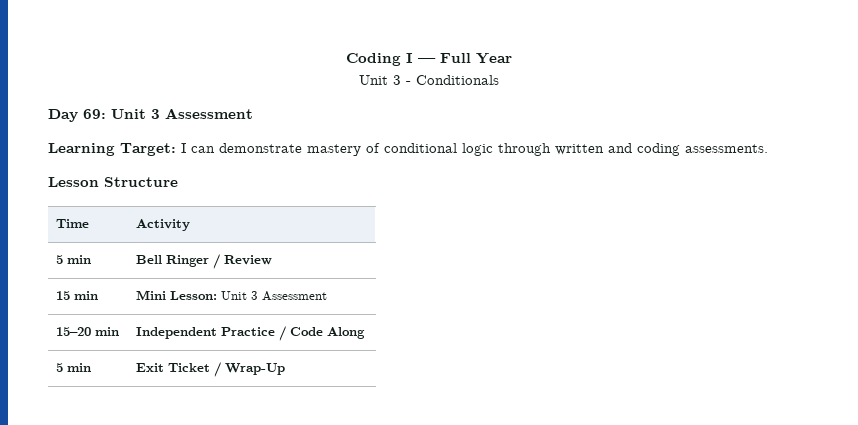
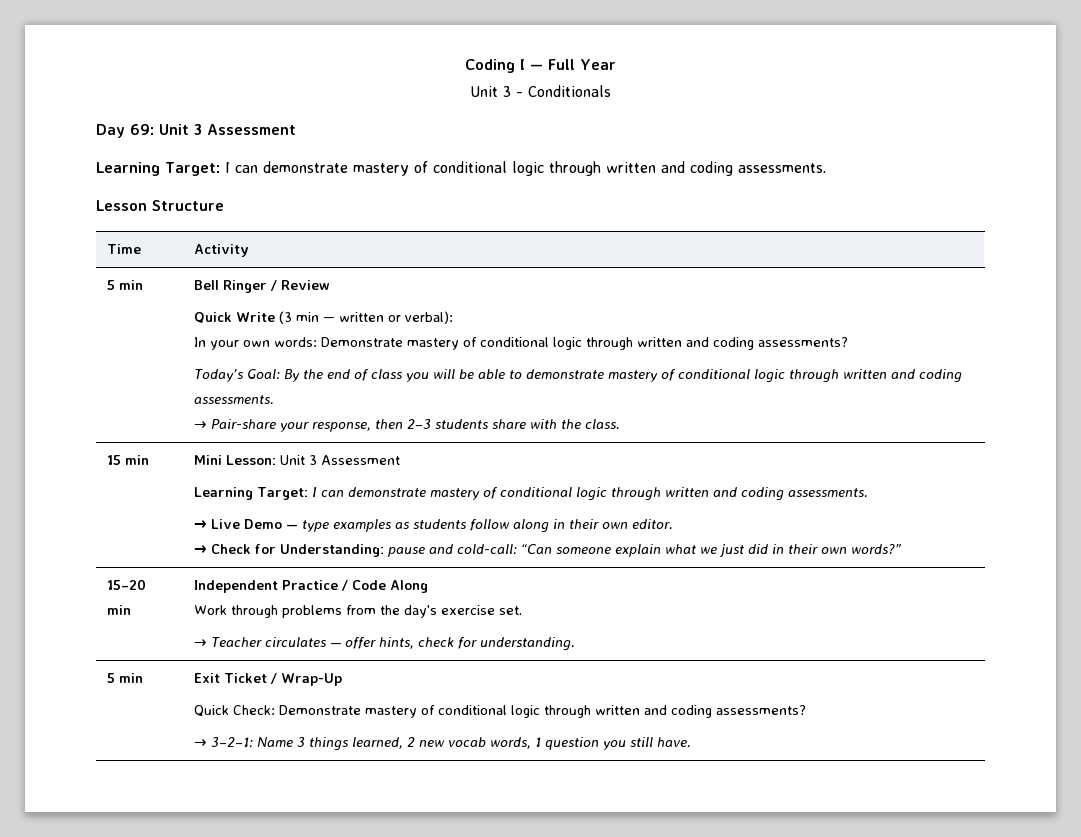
+ Quick Write (3 min — written or verbal):
+ In your own words: Demonstrate mastery of conditional logic through written and coding assessments?
+ Today’s Goal: By the end of class you will be able to demonstrate mastery of conditional logic through written and coding assessments.
+ → Pair-share your response, then 2–3 students share with the class.
  Mini Lesson: Unit 3 Assessment
+ Learning Target: I can demonstrate mastery of conditional logic through written and coding assessments.
+ → Live Demo — type examples as students follow along in their own editor.
+ → Check for Understanding: pause and cold-call: “Can someone explain what we just did in their own words?”
  15–20 min | Independent Practice / Code Along
+ Work through problems from the day's exercise set.
+ → Teacher circulates — offer hints, check for understanding.
  5 min | Exit Ticket / Wrap-Up
+ Quick Check: Demonstrate mastery of conditional logic through written and coding assessments?
+ → 3–2–1: Name 3 things learned, 2 new vocab words, 1 question you still have.

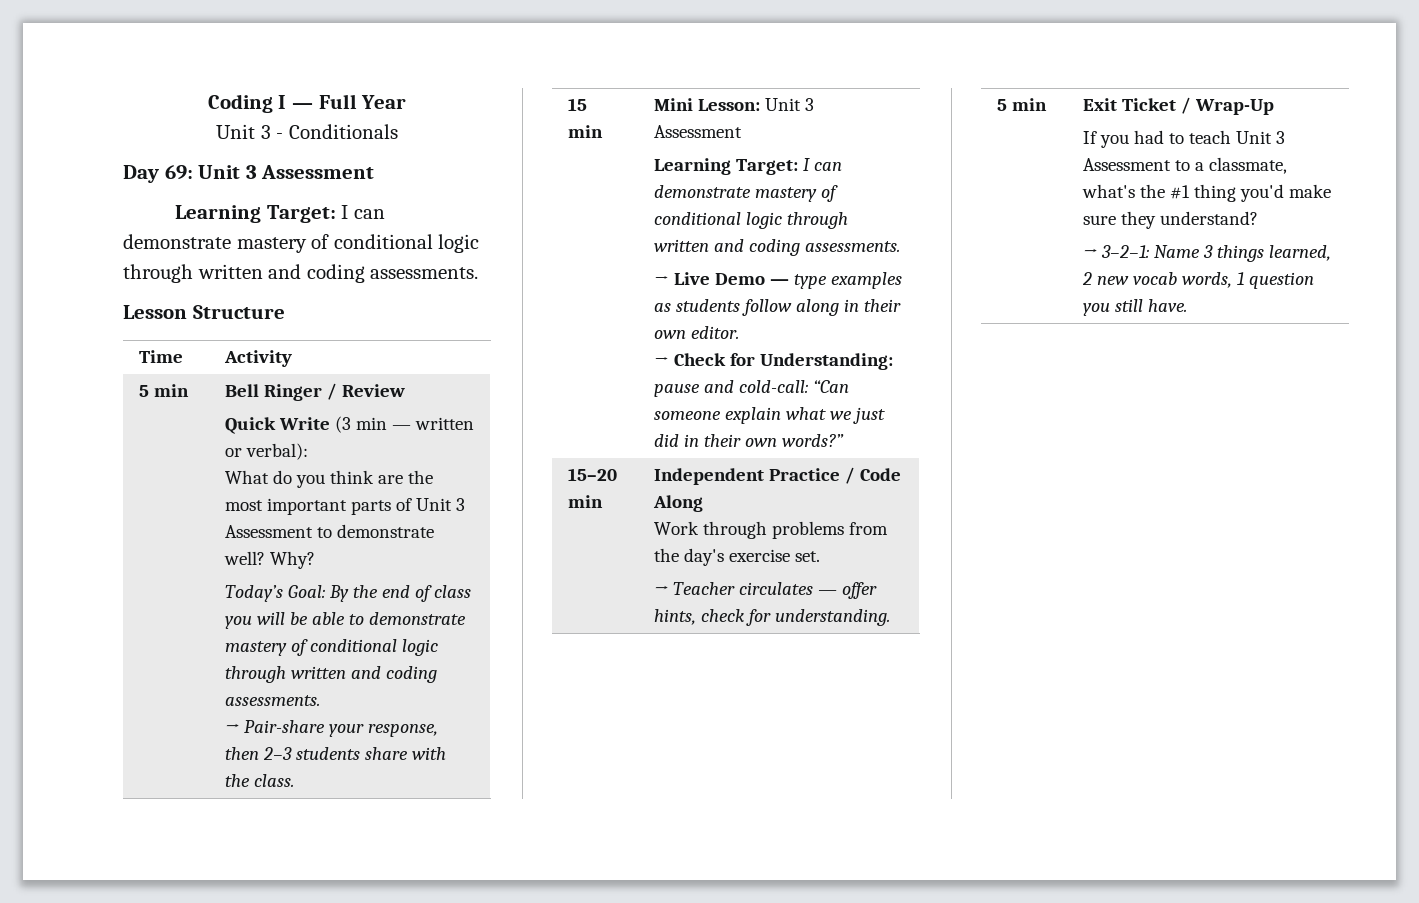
- In your own words: Demonstrate mastery of conditional logic through written and coding assessments?
+ What do you think are the most important parts of Unit 3 Assessment to demonstrate well? Why?
- Quick Check: Demonstrate mastery of conditional logic through written and coding assessments?
+ If you had to teach Unit 3 Assessment to a classmate, what's the #1 thing you'd make sure they understand?

